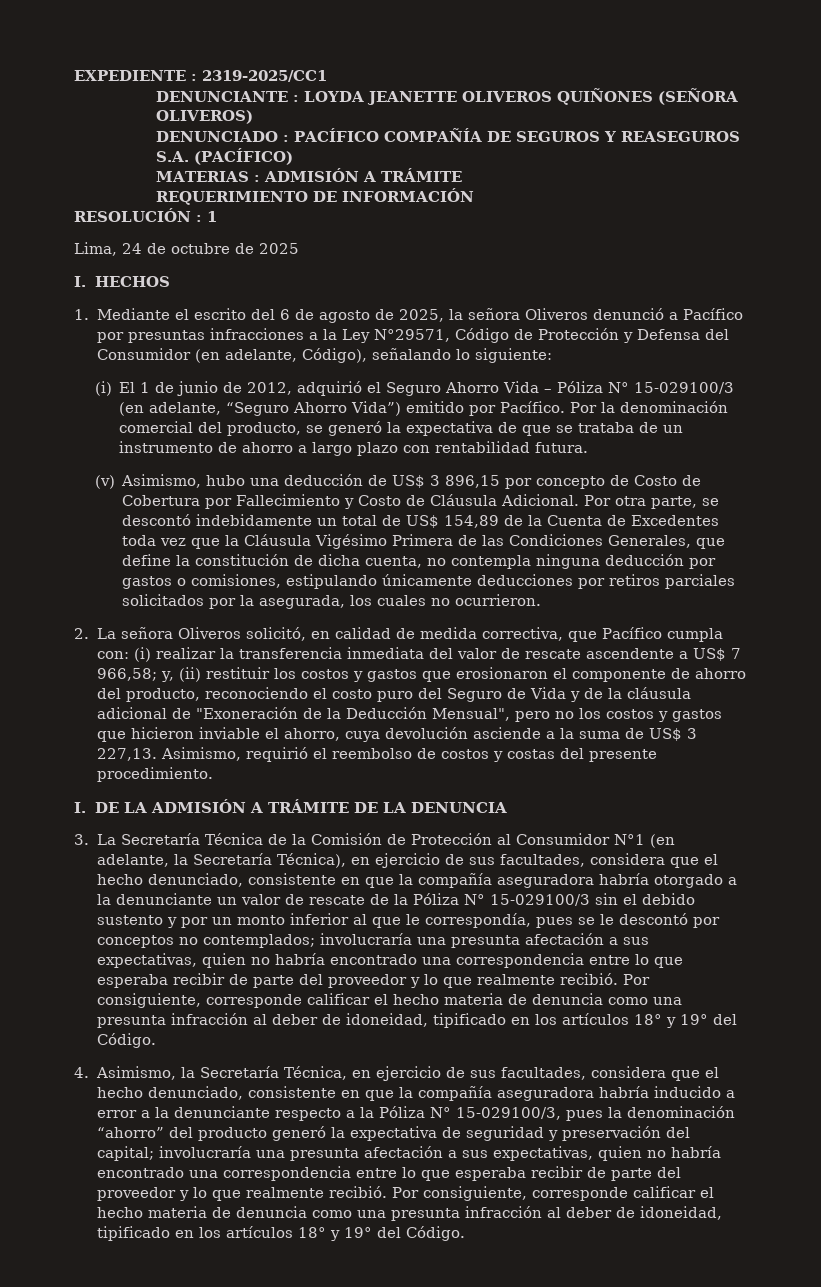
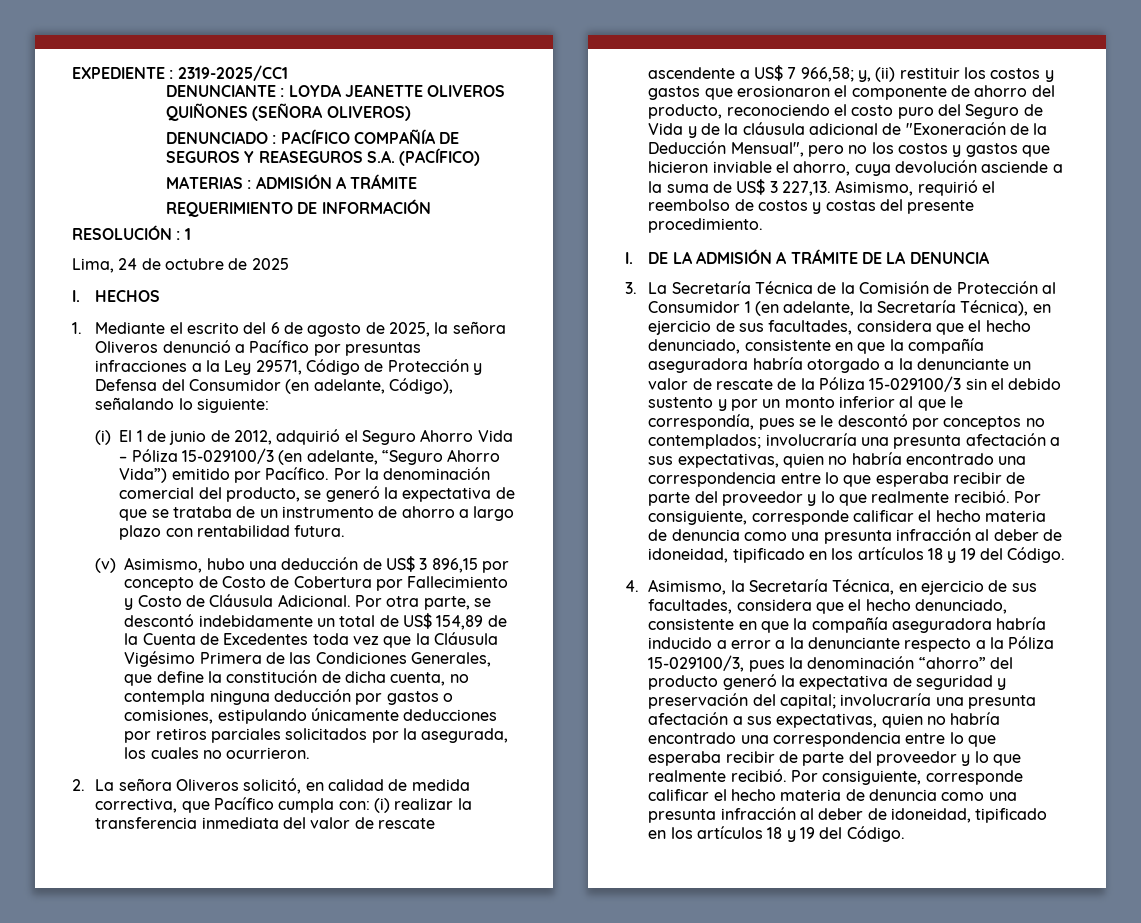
- 1. Mediante el escrito del 6 de agosto de 2025, la señora Oliveros denunció a Pacífico por presuntas infracciones a la Ley N°29571, Código de Protección y Defensa del Consumidor (en adelante, Código), señalando lo siguiente:
+ 1. Mediante el escrito del 6 de agosto de 2025, la señora Oliveros denunció a Pacífico por presuntas infracciones a la Ley 29571, Código de Protección y Defensa del Consumidor (en adelante, Código), señalando lo siguiente:
- (i) El 1 de junio de 2012, adquirió el Seguro Ahorro Vida – Póliza N° 15-029100/3 (en adelante, “Seguro Ahorro Vida”) emitido por Pacífico.
+ (i) El 1 de junio de 2012, adquirió el Seguro Ahorro Vida – Póliza 15-029100/3 (en adelante, “Seguro Ahorro Vida”) emitido por Pacífico.
- 3. La Secretaría Técnica de la Comisión de Protección al Consumidor N°1 (en adelante, la Secretaría Técnica), en ejercicio de sus facultades, considera que el hecho denunciado, consistente en que la compañía aseguradora habría otorgado a la denunciante un valor de rescate de la Póliza N° 15-029100/3 sin el debido sustento y por un monto inferior al que le correspondía, pues se le descontó por conceptos no contemplados; involucraría una presunta afectación a sus expectativas, quien no habría encontrado una correspondencia entre lo que esperaba recibir de parte del proveedor y lo que realmente recibió. Por consiguiente, corresponde calificar el hecho materia de denuncia como una presunta infracción al deber de idoneidad, tipificado en los artículos 18° y 19° del Código.
+ 3. La Secretaría Técnica de la Comisión de Protección al Consumidor 1 (en adelante, la Secretaría Técnica), en ejercicio de sus facultades, considera que el hecho denunciado, consistente en que la compañía aseguradora habría otorgado a la denunciante un valor de rescate de la Póliza 15-029100/3 sin el debido sustento y por un monto inferior al que le correspondía, pues se le descontó por conceptos no contemplados; involucraría una presunta afectación a sus expectativas, quien no habría encontrado una correspondencia entre lo que esperaba recibir de parte del proveedor y lo que realmente recibió. Por consiguiente, corresponde calificar el hecho materia de denuncia como una presunta infracción al deber de idoneidad, tipificado en los artículos 18 y 19 del Código.
- 4. Asimismo, la Secretaría Técnica, en ejercicio de sus facultades, considera que el hecho denunciado, consistente en que la compañía aseguradora habría inducido a error a la denunciante respecto a la Póliza N° 15-029100/3, pues la denominación “ahorro” del producto generó la expectativa de seguridad y preservación del capital; involucraría una presunta afectación a sus expectativas, quien no habría encontrado una correspondencia entre lo que esperaba recibir de parte del proveedor y lo que realmente recibió. Por consiguiente, corresponde calificar el hecho materia de denuncia como una presunta infracción al deber de idoneidad, tipificado en los artículos 18° y 19° del Código.
+ 4. Asimismo, la Secretaría Técnica, en ejercicio de sus facultades, considera que el hecho denunciado, consistente en que la compañía aseguradora habría inducido a error a la denunciante respecto a la Póliza 15-029100/3, pues la denominación “ahorro” del producto generó la expectativa de seguridad y preservación del capital; involucraría una presunta afectación a sus expectativas, quien no habría encontrado una correspondencia entre lo que esperaba recibir de parte del proveedor y lo que realmente recibió. Por consiguiente, corresponde calificar el hecho materia de denuncia como una presunta infracción al deber de idoneidad, tipificado en los artículos 18 y 19 del Código.

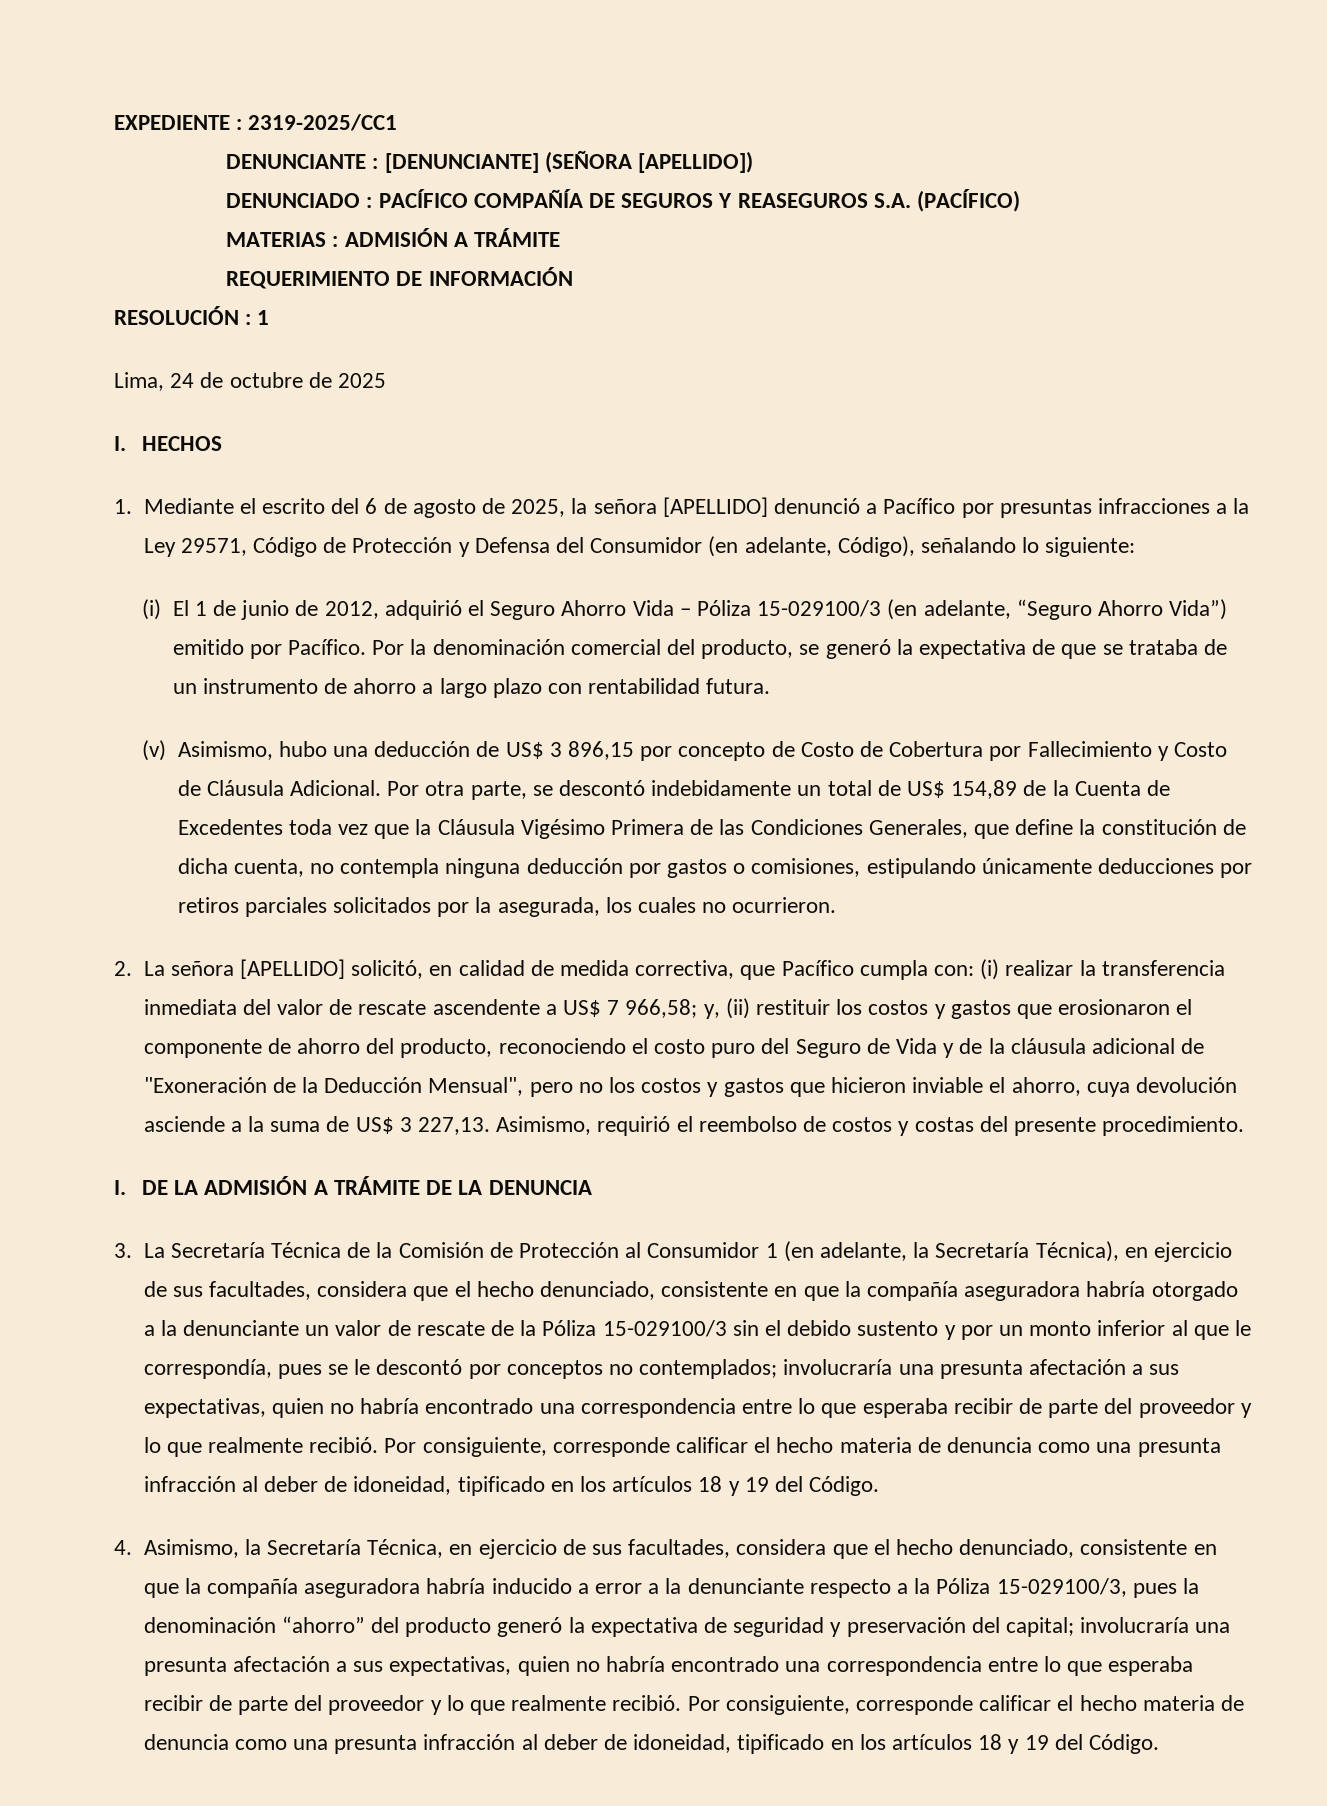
- DENUNCIANTE : LOYDA JEANETTE OLIVEROS QUIÑONES (SEÑORA OLIVEROS)
+ DENUNCIANTE : [DENUNCIANTE] (SEÑORA [APELLIDO])
- 1. Mediante el escrito del 6 de agosto de 2025, la señora Oliveros denunció a Pacífico por presuntas infracciones a la Ley 29571, Código de Protección y Defensa del Consumidor (en adelante, Código), señalando lo siguiente:
+ 1. Mediante el escrito del 6 de agosto de 2025, la señora [APELLIDO] denunció a Pacífico por presuntas infracciones a la Ley 29571, Código de Protección y Defensa del Consumidor (en adelante, Código), señalando lo siguiente:
- 2. La señora Oliveros solicitó, en calidad de medida correctiva, que Pacífico cumpla con:
+ 2. La señora [APELLIDO] solicitó, en calidad de medida correctiva, que Pacífico cumpla con:

